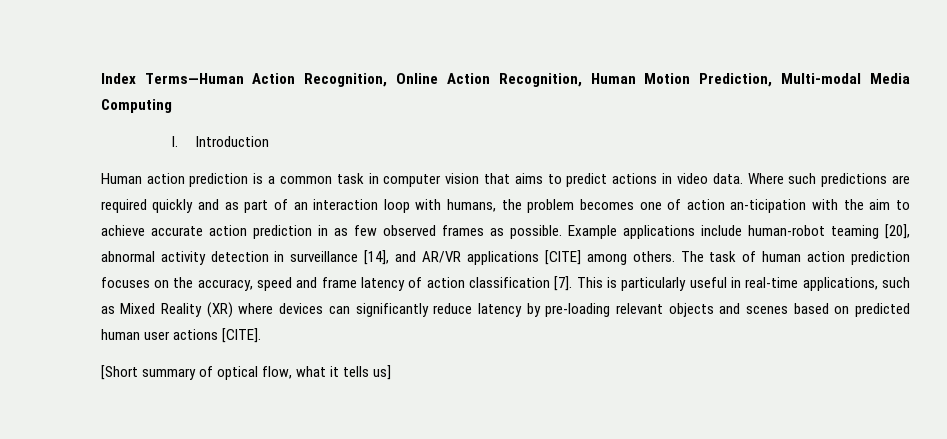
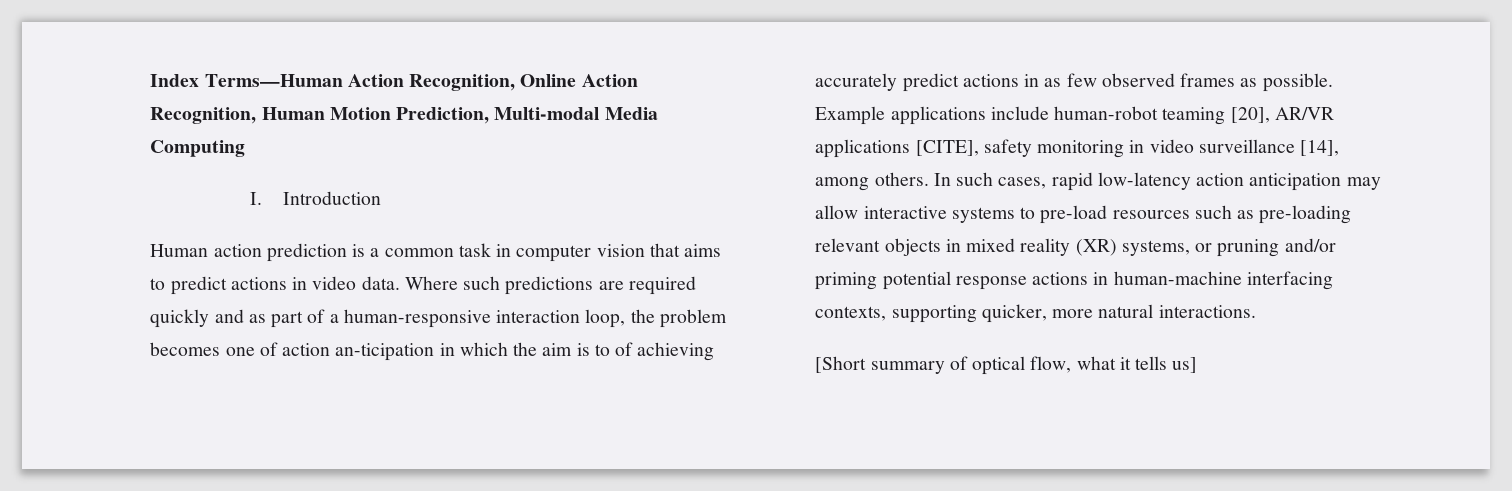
- Where such predictions are required quickly and as part of an interaction loop with humans, the problem becomes one of action an-ticipation with the aim to achieve accurate action prediction in as few observed frames as possible.
+ Where such predictions are required quickly and as part of a human-responsive interaction loop, the problem becomes one of action an-ticipation in which the aim is to of achieving accurately predict actions in as few observed frames as possible.
- Example applications include human-robot teaming [20], abnormal activity detection in surveillance [14], and AR/VR applications [CITE] among others. The task of human action prediction focuses on the accuracy, speed and frame latency of action classification [7]. This is particularly useful in real-time applications, such as Mixed Reality (XR) where devices can significantly reduce latency by pre-loading relevant objects and scenes based on predicted human user actions [CITE].
+ Example applications include human-robot teaming [20], AR/VR applications [CITE], safety monitoring in video surveillance [14], among others. In such cases, rapid low-latency action anticipation may allow interactive systems to pre-load resources such as pre-loading relevant objects in mixed reality (XR) systems, or pruning and/or priming potential response actions in human-machine interfacing contexts, supporting quicker, more natural interactions.

